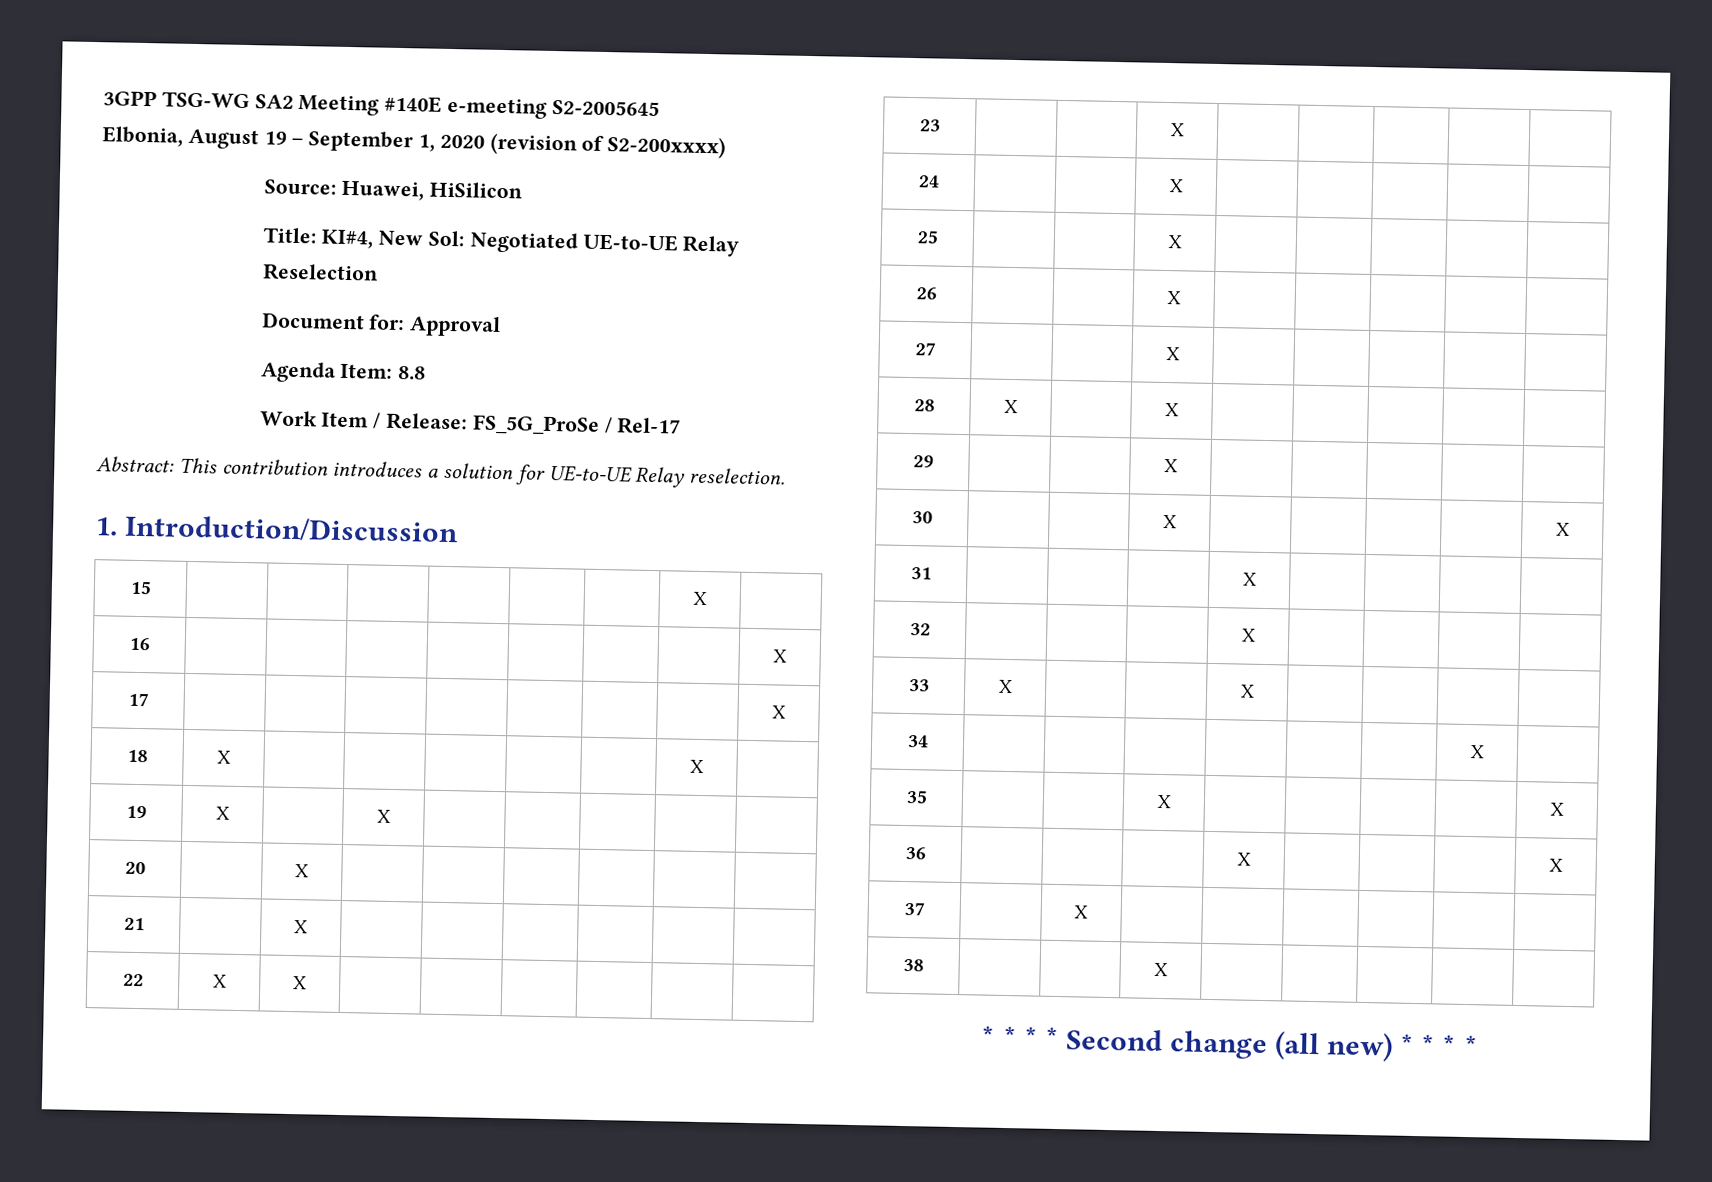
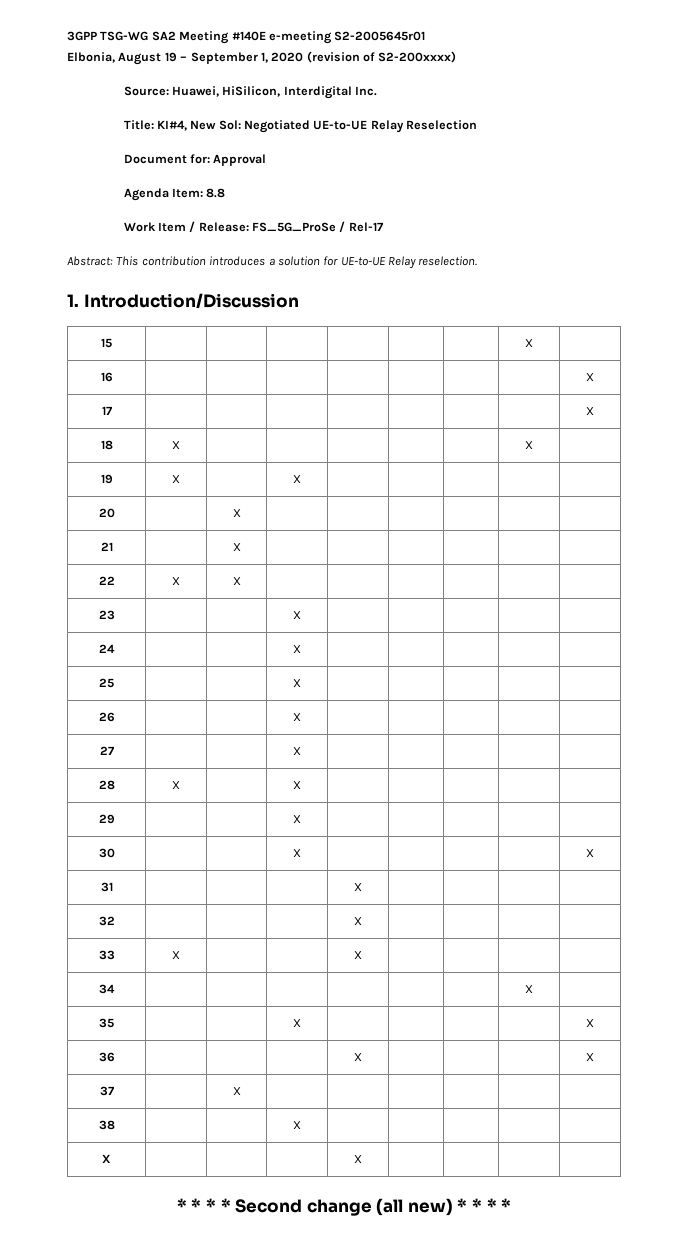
- 3GPP TSG-WG SA2 Meeting #140E e-meeting S2-2005645
+ 3GPP TSG-WG SA2 Meeting #140E e-meeting S2-2005645r01
- Source: Huawei, HiSilicon
+ Source: Huawei, HiSilicon, Interdigital Inc.
+ X | | | | X | | | |

